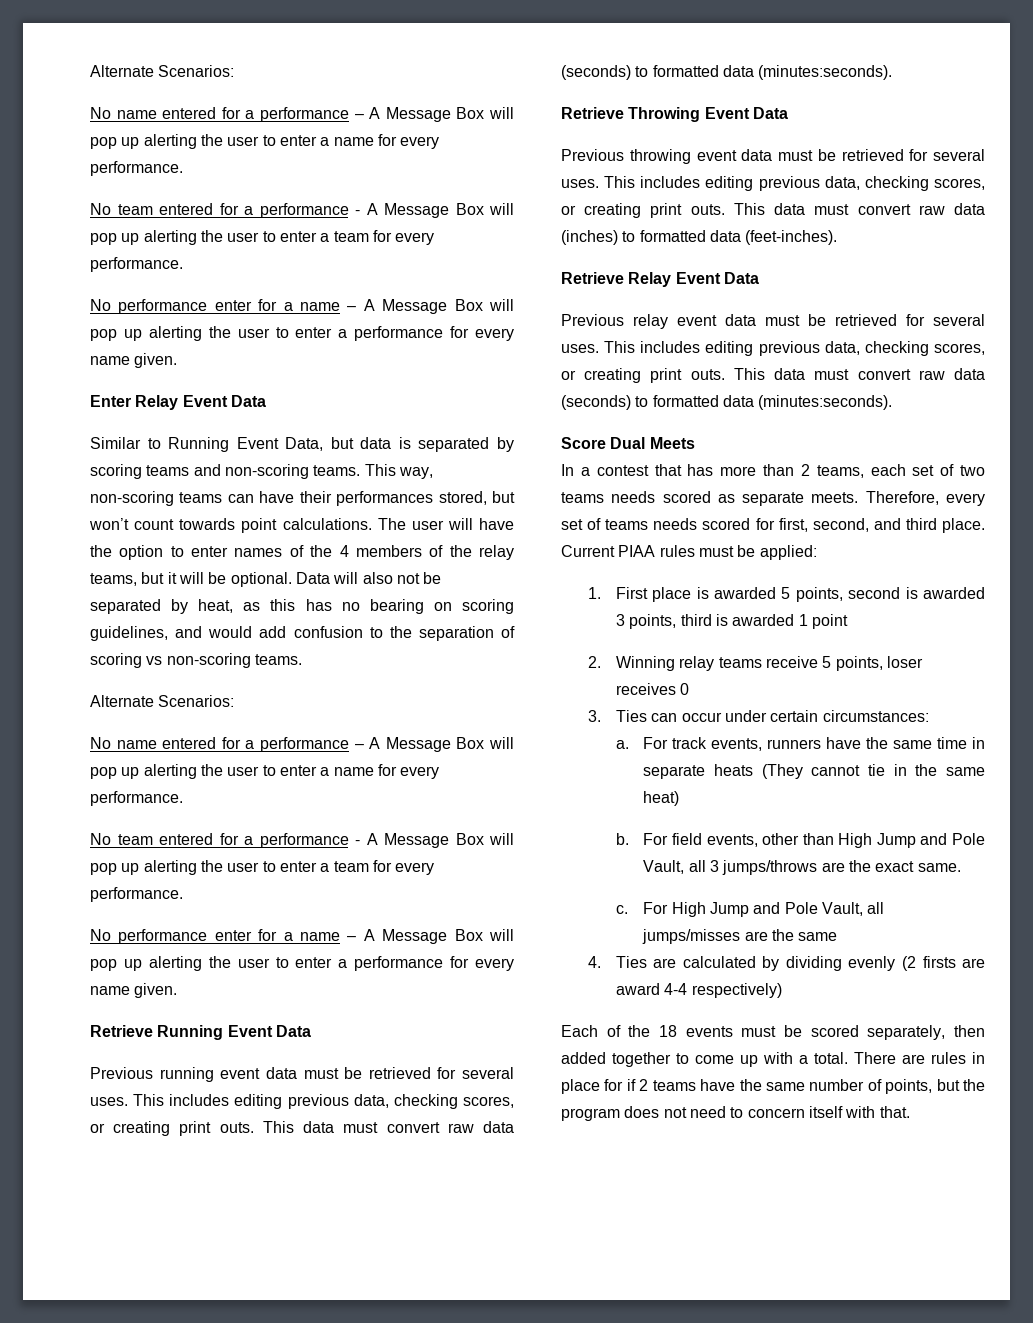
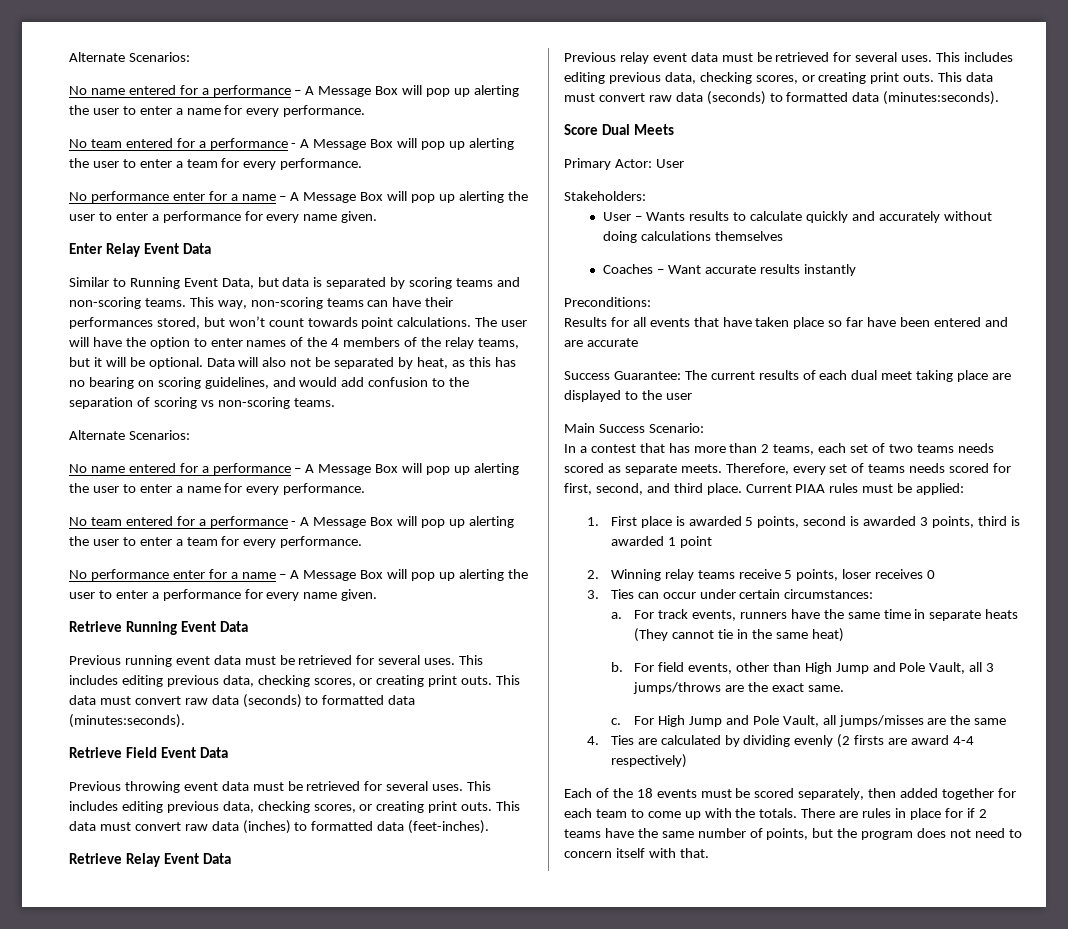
- Retrieve Throwing Event Data
+ Retrieve Field Event Data
+ Primary Actor: User
+ Stakeholders:
+ User – Wants results to calculate quickly and accurately without doing calculations themselves
+ Coaches – Want accurate results instantly
+ Preconditions:
+ Results for all events that have taken place so far have been entered and are accurate
+ Success Guarantee: The current results of each dual meet taking place are displayed to the user
+ Main Success Scenario:
- Each of the 18 events must be scored separately, then added together to come up with a total.
+ Each of the 18 events must be scored separately, then added together for each team to come up with the totals.

